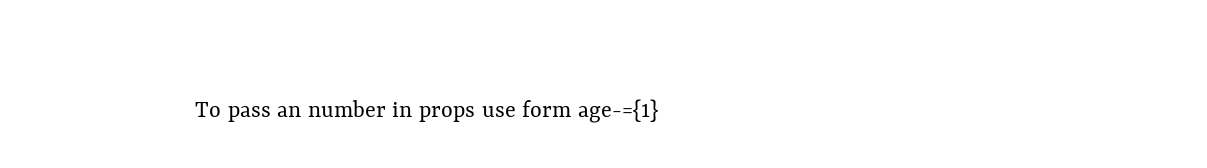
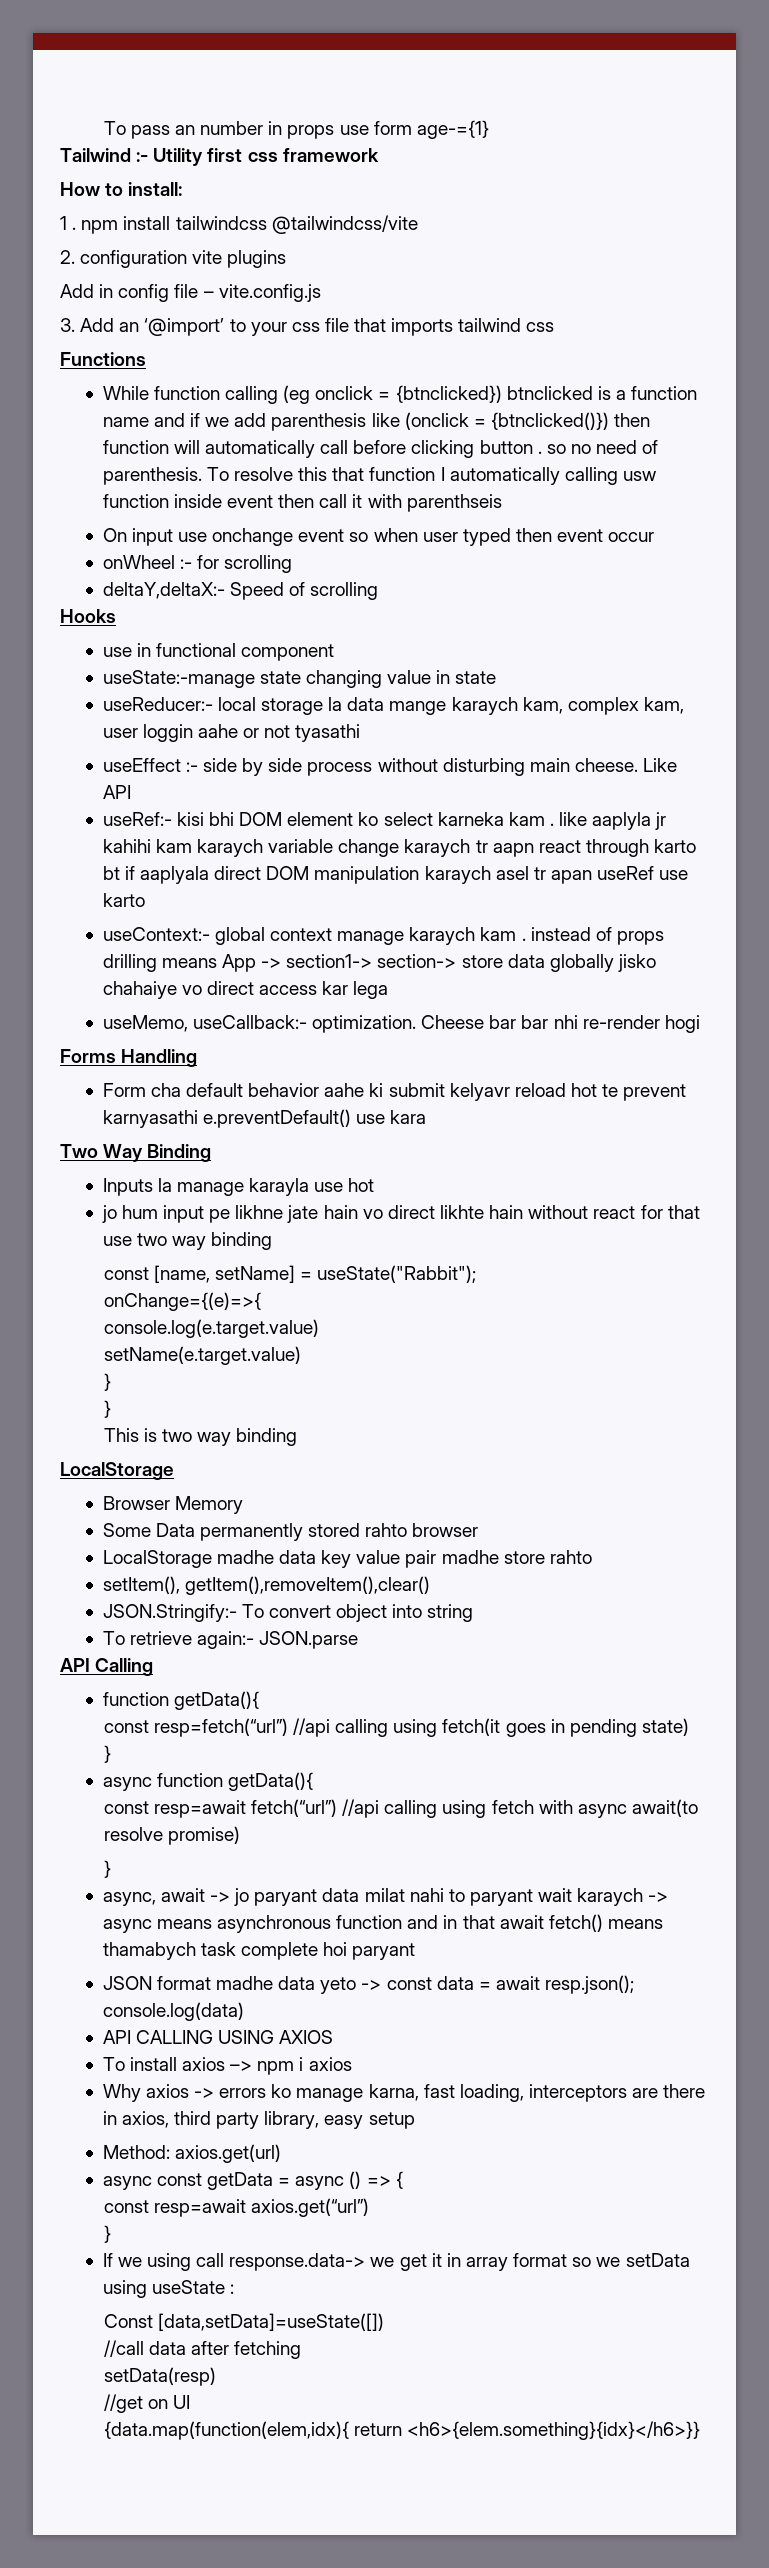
+ Tailwind :- Utility first css framework
+ How to install:
+ 1 . npm install tailwindcss @tailwindcss/vite
+ 2. configuration vite plugins
+ Add in config file – vite.config.js
+ 3. Add an ‘@import’ to your css file that imports tailwind css
+ Functions
+ While function calling (eg onclick = {btnclicked}) btnclicked is a function name and if we add parenthesis like (onclick = {btnclicked()}) then function will automatically call before clicking button . so no need of parenthesis. To resolve this that function I automatically calling usw function inside event then call it with parenthseis
+ On input use onchange event so when user typed then event occur
+ onWheel :- for scrolling
+ deltaY,deltaX:- Speed of scrolling
+ Hooks
+ use in functional component
+ useState:-manage state changing value in state
+ useReducer:- local storage la data mange karaych kam, complex kam, user loggin aahe or not tyasathi
+ useEffect :- side by side process without disturbing main cheese. Like API
+ useRef:- kisi bhi DOM element ko select karneka kam . like aaplyla jr kahihi kam karaych variable change karaych tr aapn react through karto bt if aaplyala direct DOM manipulation karaych asel tr apan useRef use karto
+ useContext:- global context manage karaych kam . instead of props drilling means App -> section1-> section-> store data globally jisko chahaiye vo direct access kar lega
+ useMemo, useCallback:- optimization. Cheese bar bar nhi re-render hogi
+ Forms Handling
+ Form cha default behavior aahe ki submit kelyavr reload hot te prevent karnyasathi e.preventDefault() use kara
+ Two Way Binding
+ Inputs la manage karayla use hot
+ jo hum input pe likhne jate hain vo direct likhte hain without react for that use two way binding
+ const [name, setName] = useState("Rabbit");
+ onChange={(e)=>{
+ console.log(e.target.value)
+ setName(e.target.value)
+ }
+ }
+ This is two way binding
+ LocalStorage
+ Browser Memory
+ Some Data permanently stored rahto browser
+ LocalStorage madhe data key value pair madhe store rahto
+ setItem(), getItem(),removeItem(),clear()
+ JSON.Stringify:- To convert object into string
+ To retrieve again:- JSON.parse
+ API Calling
+ function getData(){
+ const resp=fetch(“url”) //api calling using fetch(it goes in pending state)
+ }
+ async function getData(){
+ const resp=await fetch(“url”) //api calling using fetch with async await(to resolve promise)
+ }
+ async, await -> jo paryant data milat nahi to paryant wait karaych -> async means asynchronous function and in that await fetch() means thamabych task complete hoi paryant
+ JSON format madhe data yeto -> const data = await resp.json(); console.log(data)
+ API CALLING USING AXIOS
+ To install axios –> npm i axios
+ Why axios -> errors ko manage karna, fast loading, interceptors are there in axios, third party library, easy setup
+ Method: axios.get(url)
+ async const getData = async () => {
+ const resp=await axios.get(“url”)
+ }
+ If we using call response.data-> we get it in array format so we setData using useState :
+ Const [data,setData]=useState([])
+ //call data after fetching
+ setData(resp)
+ //get on UI
+ {data.map(function(elem,idx){ return <h6>{elem.something}{idx}</h6>}}

